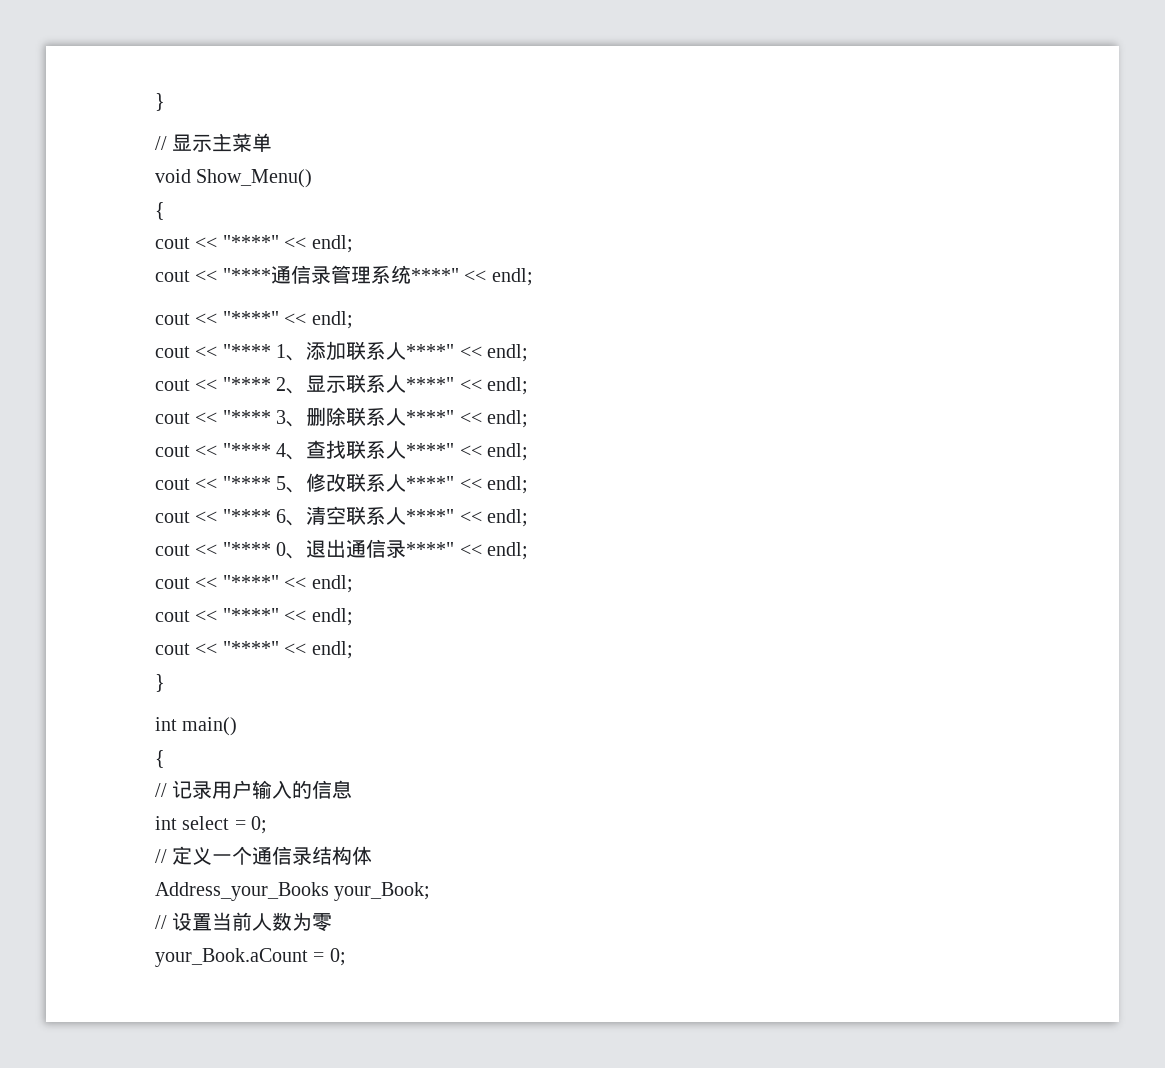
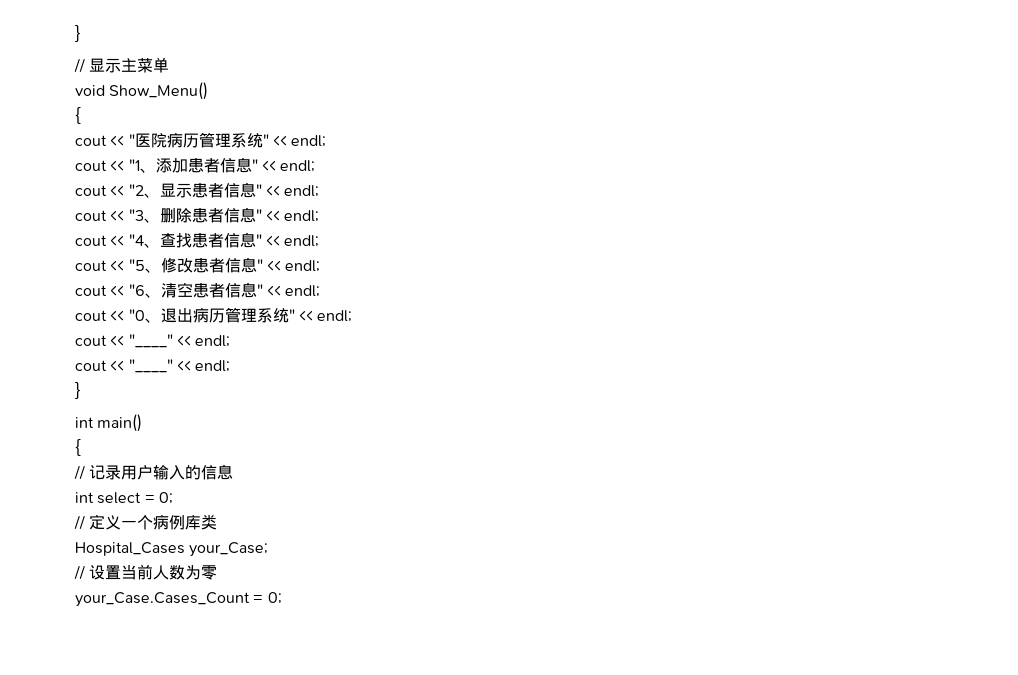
  void Show_Menu()
  {
- cout << "****" << endl;
- cout << "****通信录管理系统****" << endl;
- cout << "****" << endl;
- cout << "**** 1、添加联系人****" << endl;
- cout << "**** 2、显示联系人****" << endl;
- cout << "**** 3、删除联系人****" << endl;
- cout << "**** 4、查找联系人****" << endl;
- cout << "**** 5、修改联系人****" << endl;
- cout << "**** 6、清空联系人****" << endl;
- cout << "**** 0、退出通信录****" << endl;
- cout << "****" << endl;
- cout << "****" << endl;
- cout << "****" << endl;
+ cout << "医院病历管理系统" << endl;
+ cout << "1、添加患者信息" << endl;
+ cout << "2、显示患者信息" << endl;
+ cout << "3、删除患者信息" << endl;
+ cout << "4、查找患者信息" << endl;
+ cout << "5、修改患者信息" << endl;
+ cout << "6、清空患者信息" << endl;
+ cout << "0、退出病历管理系统" << endl;
+ cout << "____" << endl;
+ cout << "____" << endl;
- // 定义一个通信录结构体
- Address_your_Books your_Book;
+ // 定义一个病例库类
+ Hospital_Cases your_Case;
- your_Book.aCount = 0;
+ your_Case.Cases_Count = 0;

